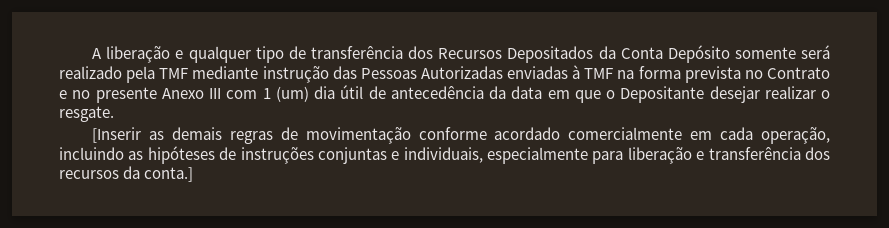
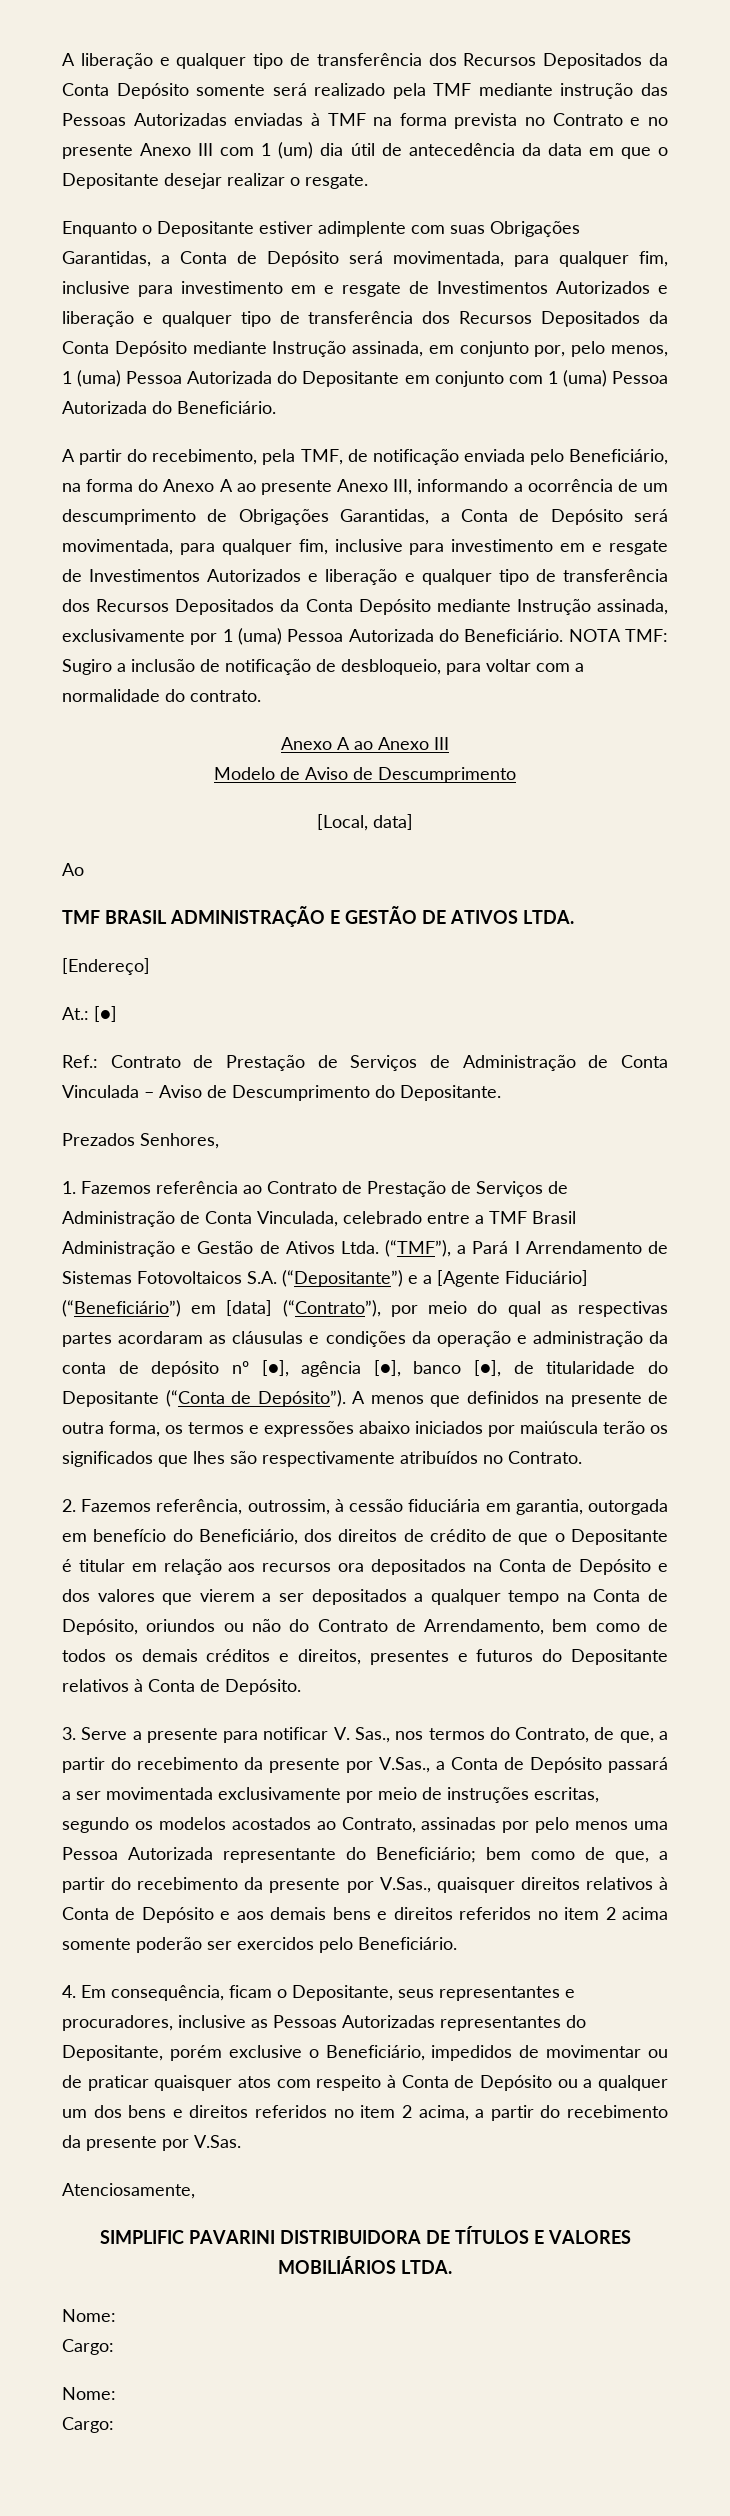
- [Inserir as demais regras de movimentação conforme acordado comercialmente em cada operação, incluindo as hipóteses de instruções conjuntas e individuais, especialmente para liberação e transferência dos recursos da conta.]
+ Enquanto o Depositante estiver adimplente com suas Obrigações Garantidas, a Conta de Depósito será movimentada, para qualquer fim, inclusive para investimento em e resgate de Investimentos Autorizados e liberação e qualquer tipo de transferência dos Recursos Depositados da Conta Depósito mediante Instrução assinada, em conjunto por, pelo menos, 1 (uma) Pessoa Autorizada do Depositante em conjunto com 1 (uma) Pessoa Autorizada do Beneficiário.
+ A partir do recebimento, pela TMF, de notificação enviada pelo Beneficiário, na forma do Anexo A ao presente Anexo III, informando a ocorrência de um descumprimento de Obrigações Garantidas, a Conta de Depósito será movimentada, para qualquer fim, inclusive para investimento em e resgate de Investimentos Autorizados e liberação e qualquer tipo de transferência dos Recursos Depositados da Conta Depósito mediante Instrução assinada, exclusivamente por 1 (uma) Pessoa Autorizada do Beneficiário. NOTA TMF: Sugiro a inclusão de notificação de desbloqueio, para voltar com a normalidade do contrato.
+ Anexo A ao Anexo III
+ Modelo de Aviso de Descumprimento
+ [Local, data]
+ Ao
+ TMF BRASIL ADMINISTRAÇÃO E GESTÃO DE ATIVOS LTDA.
+ [Endereço]
+ At.: [●]
+ Ref.: Contrato de Prestação de Serviços de Administração de Conta Vinculada – Aviso de Descumprimento do Depositante.
+ Prezados Senhores,
+ 1. Fazemos referência ao Contrato de Prestação de Serviços de Administração de Conta Vinculada, celebrado entre a TMF Brasil Administração e Gestão de Ativos Ltda. (“TMF”), a Pará I Arrendamento de Sistemas Fotovoltaicos S.A. (“Depositante”) e a [Agente Fiduciário] (“Beneficiário”) em [data] (“Contrato”), por meio do qual as respectivas partes acordaram as cláusulas e condições da operação e administração da conta de depósito nº [●], agência [●], banco [●], de titularidade do Depositante (“Conta de Depósito”). A menos que definidos na presente de outra forma, os termos e expressões abaixo iniciados por maiúscula terão os significados que lhes são respectivamente atribuídos no Contrato.
+ 2. Fazemos referência, outrossim, à cessão fiduciária em garantia, outorgada em benefício do Beneficiário, dos direitos de crédito de que o Depositante é titular em relação aos recursos ora depositados na Conta de Depósito e dos valores que vierem a ser depositados a qualquer tempo na Conta de Depósito, oriundos ou não do Contrato de Arrendamento, bem como de todos os demais créditos e direitos, presentes e futuros do Depositante relativos à Conta de Depósito.
+ 3. Serve a presente para notificar V. Sas., nos termos do Contrato, de que, a partir do recebimento da presente por V.Sas., a Conta de Depósito passará a ser movimentada exclusivamente por meio de instruções escritas, segundo os modelos acostados ao Contrato, assinadas por pelo menos uma Pessoa Autorizada representante do Beneficiário; bem como de que, a partir do recebimento da presente por V.Sas., quaisquer direitos relativos à Conta de Depósito e aos demais bens e direitos referidos no item 2 acima somente poderão ser exercidos pelo Beneficiário.
+ 4. Em consequência, ficam o Depositante, seus representantes e procuradores, inclusive as Pessoas Autorizadas representantes do Depositante, porém exclusive o Beneficiário, impedidos de movimentar ou de praticar quaisquer atos com respeito à Conta de Depósito ou a qualquer um dos bens e direitos referidos no item 2 acima, a partir do recebimento da presente por V.Sas.
+ Atenciosamente,
+ SIMPLIFIC PAVARINI DISTRIBUIDORA DE TÍTULOS E VALORES MOBILIÁRIOS LTDA.
+ Nome:
+ Cargo:
+ Nome:
+ Cargo:

